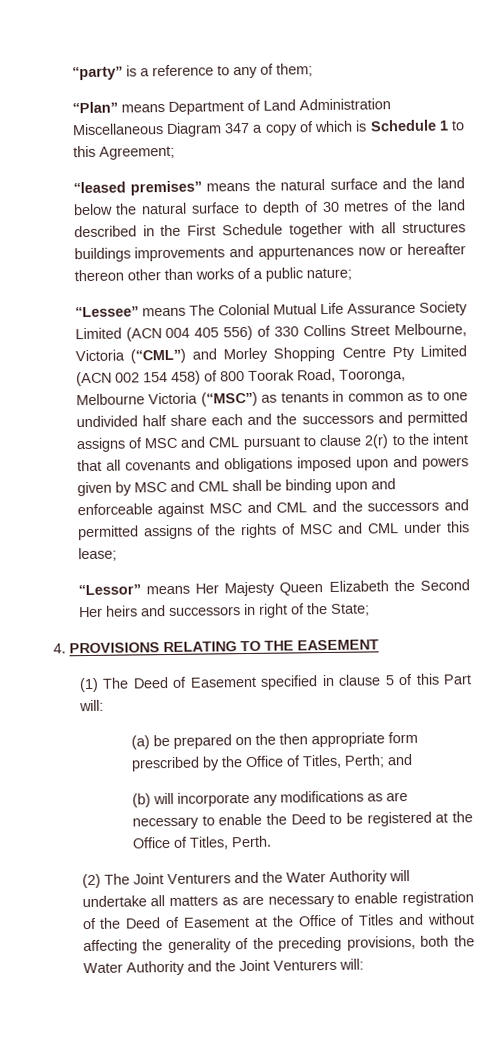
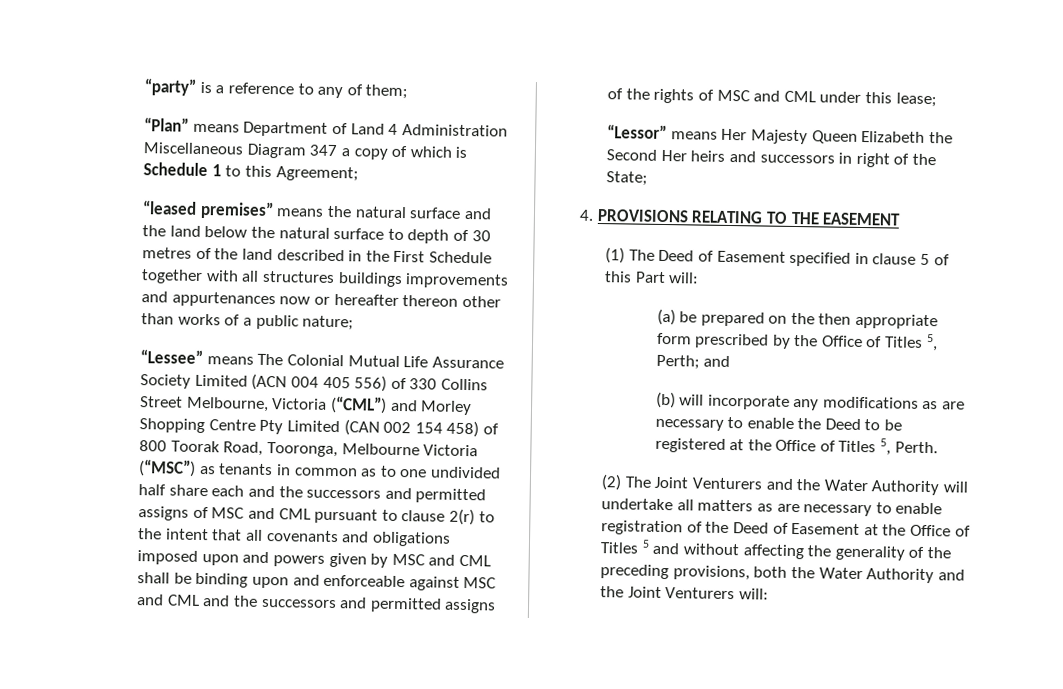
- “Plan” means Department of Land Administration Miscellaneous Diagram 347 a copy of which is Schedule 1 to this Agreement;
+ “Plan” means Department of Land 4 Administration Miscellaneous Diagram 347 a copy of which is Schedule 1 to this Agreement;
- “Lessee” means The Colonial Mutual Life Assurance Society Limited (ACN 004 405 556) of 330 Collins Street Melbourne, Victoria (“CML”) and Morley Shopping Centre Pty Limited (ACN 002 154 458) of 800 Toorak Road, Tooronga, Melbourne Victoria (“MSC”) as tenants in common as to one undivided half share each and the successors and permitted assigns of MSC and CML pursuant to clause 2(r) to the intent that all covenants and obligations imposed upon and powers given by MSC and CML shall be binding upon and enforceable against MSC and CML and the successors and permitted assigns of the rights of MSC and CML under this lease;
+ “Lessee” means The Colonial Mutual Life Assurance Society Limited (ACN 004 405 556) of 330 Collins Street Melbourne, Victoria (“CML”) and Morley Shopping Centre Pty Limited (CAN 002 154 458) of 800 Toorak Road, Tooronga, Melbourne Victoria (“MSC”) as tenants in common as to one undivided half share each and the successors and permitted assigns of MSC and CML pursuant to clause 2(r) to the intent that all covenants and obligations imposed upon and powers given by MSC and CML shall be binding upon and enforceable against MSC and CML and the successors and permitted assigns of the rights of MSC and CML under this lease;
- (a) be prepared on the then appropriate form prescribed by the Office of Titles, Perth; and
+ (a) be prepared on the then appropriate form prescribed by the Office of Titles 5, Perth; and
- (b) will incorporate any modifications as are necessary to enable the Deed to be registered at the Office of Titles, Perth.
+ (b) will incorporate any modifications as are necessary to enable the Deed to be registered at the Office of Titles 5, Perth.
- (2) The Joint Venturers and the Water Authority will undertake all matters as are necessary to enable registration of the Deed of Easement at the Office of Titles and without affecting the generality of the preceding provisions, both the Water Authority and the Joint Venturers will:
+ (2) The Joint Venturers and the Water Authority will undertake all matters as are necessary to enable registration of the Deed of Easement at the Office of Titles 5 and without affecting the generality of the preceding provisions, both the Water Authority and the Joint Venturers will:

